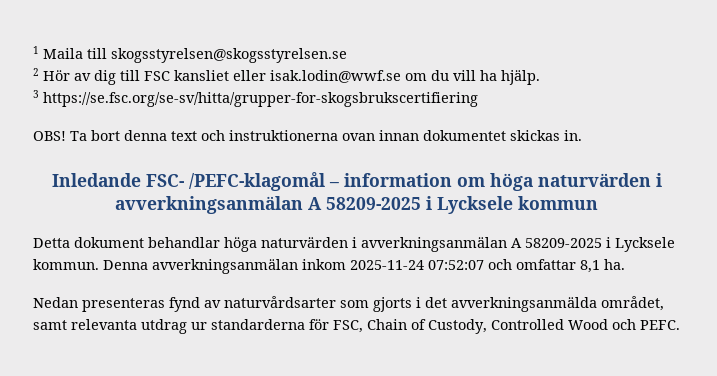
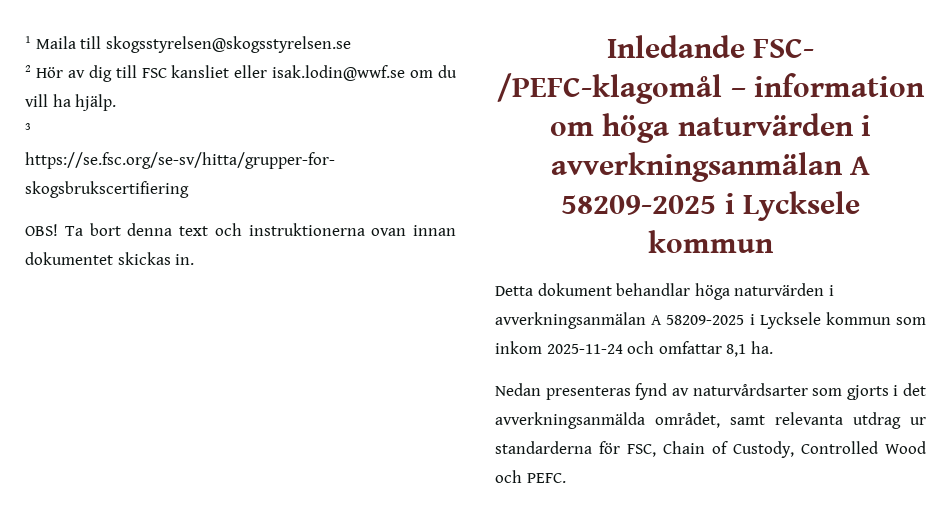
- Detta dokument behandlar höga naturvärden i avverkningsanmälan A 58209-2025 i Lycksele kommun. Denna avverkningsanmälan inkom 2025-11-24 07:52:07 och omfattar 8,1 ha.
+ Detta dokument behandlar höga naturvärden i avverkningsanmälan A 58209-2025 i Lycksele kommun som inkom 2025-11-24 och omfattar 8,1 ha.

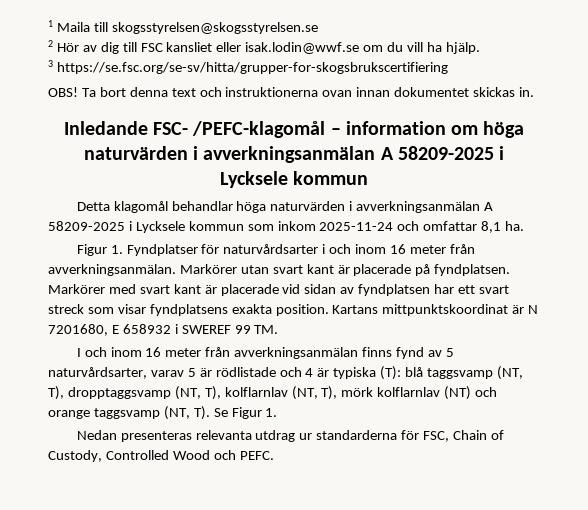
- Detta dokument behandlar höga naturvärden i avverkningsanmälan A 58209-2025 i Lycksele kommun som inkom 2025-11-24 och omfattar 8,1 ha.
+ Detta klagomål behandlar höga naturvärden i avverkningsanmälan A 58209-2025 i Lycksele kommun som inkom 2025-11-24 och omfattar 8,1 ha.
- Nedan presenteras fynd av naturvårdsarter som gjorts i det avverkningsanmälda området, samt relevanta utdrag ur standarderna för FSC, Chain of Custody, Controlled Wood och PEFC.
+ Figur 1. Fyndplatser för naturvårdsarter i och inom 16 meter från avverkningsanmälan. Markörer utan svart kant är placerade på fyndplatsen. Markörer med svart kant är placerade vid sidan av fyndplatsen har ett svart streck som visar fyndplatsens exakta position. Kartans mittpunktskoordinat är N 7201680, E 658932 i SWEREF 99 TM.
+ I och inom 16 meter från avverkningsanmälan finns fynd av 5 naturvårdsarter, varav 5 är rödlistade och 4 är typiska (T): blå taggsvamp (NT, T), dropptaggsvamp (NT, T), kolflarnlav (NT, T), mörk kolflarnlav (NT) och orange taggsvamp (NT, T). Se Figur 1.
+ Nedan presenteras relevanta utdrag ur standarderna för FSC, Chain of Custody, Controlled Wood och PEFC.

